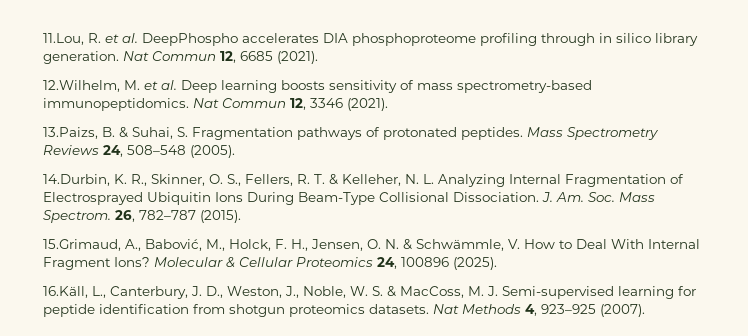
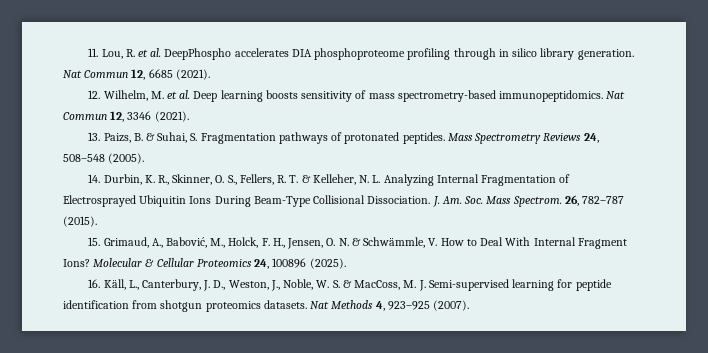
- 11.Lou, R. et al. DeepPhospho accelerates DIA phosphoproteome profiling through in silico library generation.
+ 11. Lou, R. et al. DeepPhospho accelerates DIA phosphoproteome profiling through in silico library generation.
- 12.Wilhelm, M. et al. Deep learning boosts sensitivity of mass spectrometry-based immunopeptidomics.
+ 12. Wilhelm, M. et al. Deep learning boosts sensitivity of mass spectrometry-based immunopeptidomics.
- 13.Paizs, B. & Suhai, S. Fragmentation pathways of protonated peptides.
+ 13. Paizs, B. & Suhai, S. Fragmentation pathways of protonated peptides.
- 14.Durbin, K. R., Skinner, O. S., Fellers, R. T. & Kelleher, N. L. Analyzing Internal Fragmentation of Electrosprayed Ubiquitin Ions During Beam-Type Collisional Dissociation.
+ 14. Durbin, K. R., Skinner, O. S., Fellers, R. T. & Kelleher, N. L. Analyzing Internal Fragmentation of Electrosprayed Ubiquitin Ions During Beam-Type Collisional Dissociation.
- 15.Grimaud, A., Babović, M., Holck, F. H., Jensen, O. N. & Schwämmle, V. How to Deal With Internal Fragment Ions?
+ 15. Grimaud, A., Babović, M., Holck, F. H., Jensen, O. N. & Schwämmle, V. How to Deal With Internal Fragment Ions?
- 16.Käll, L., Canterbury, J. D., Weston, J., Noble, W. S. & MacCoss, M. J. Semi-supervised learning for peptide identification from shotgun proteomics datasets.
+ 16. Käll, L., Canterbury, J. D., Weston, J., Noble, W. S. & MacCoss, M. J. Semi-supervised learning for peptide identification from shotgun proteomics datasets.

